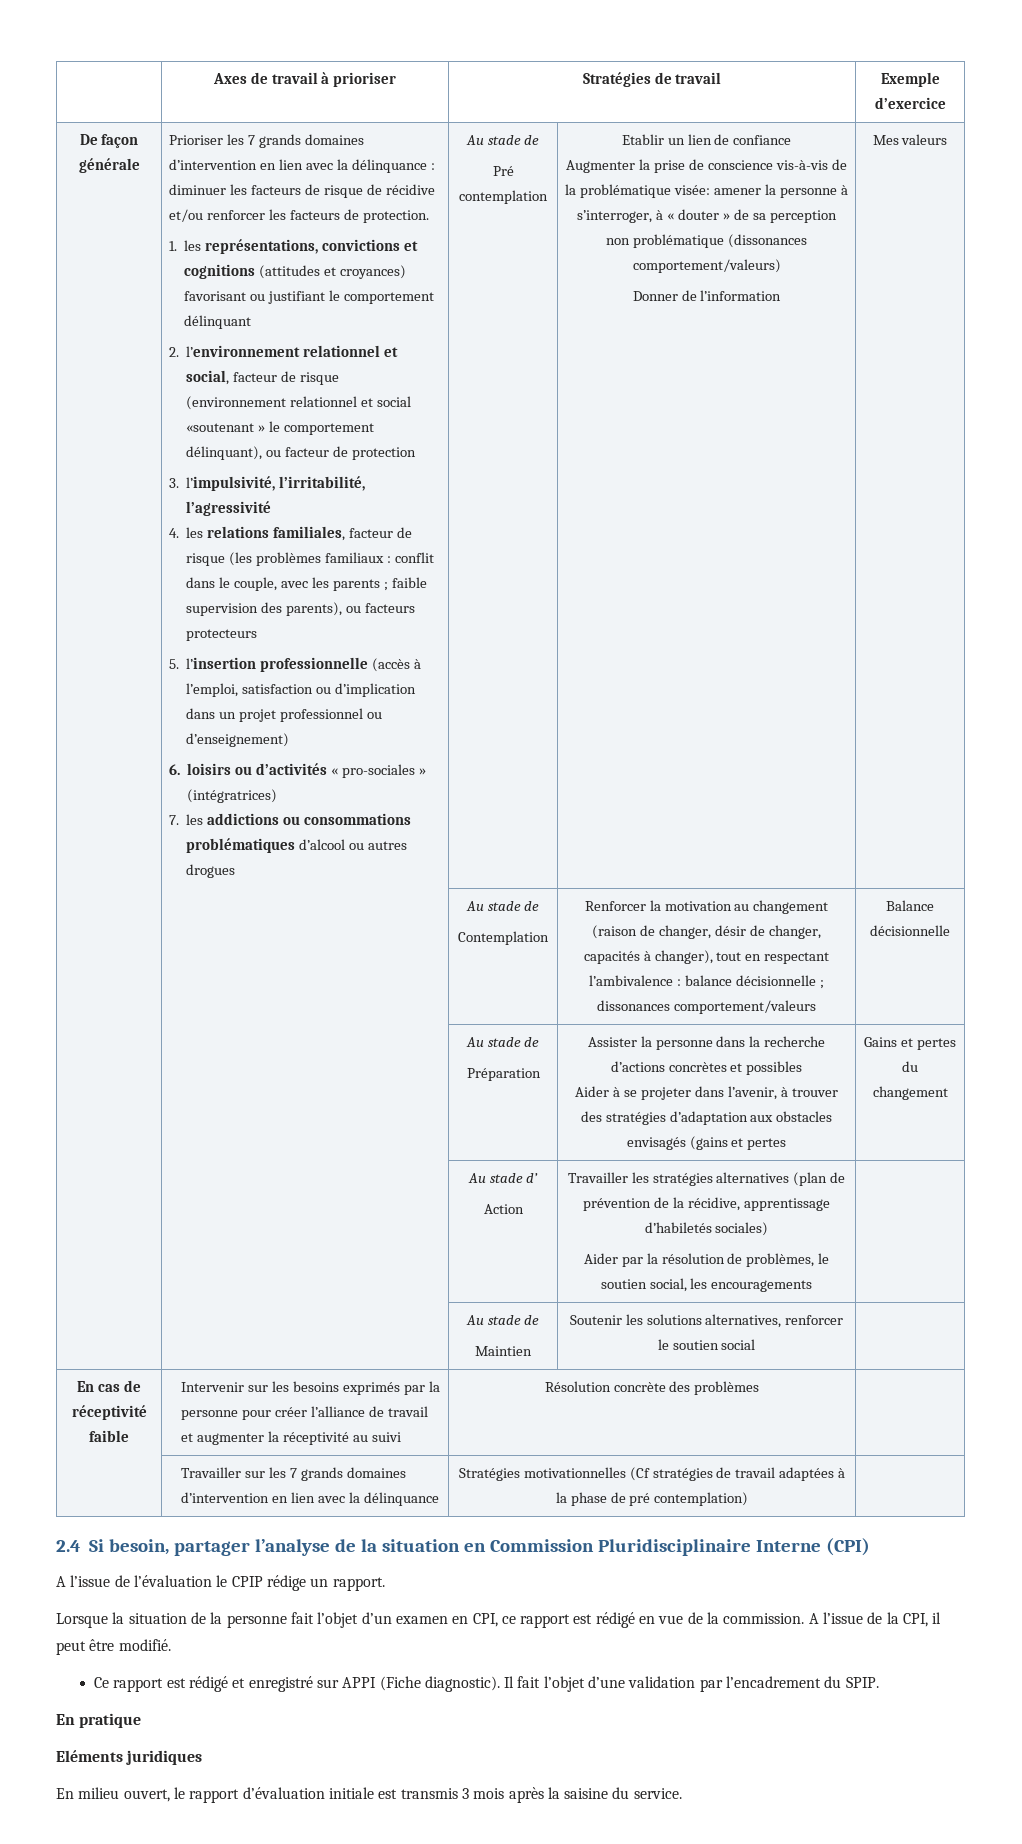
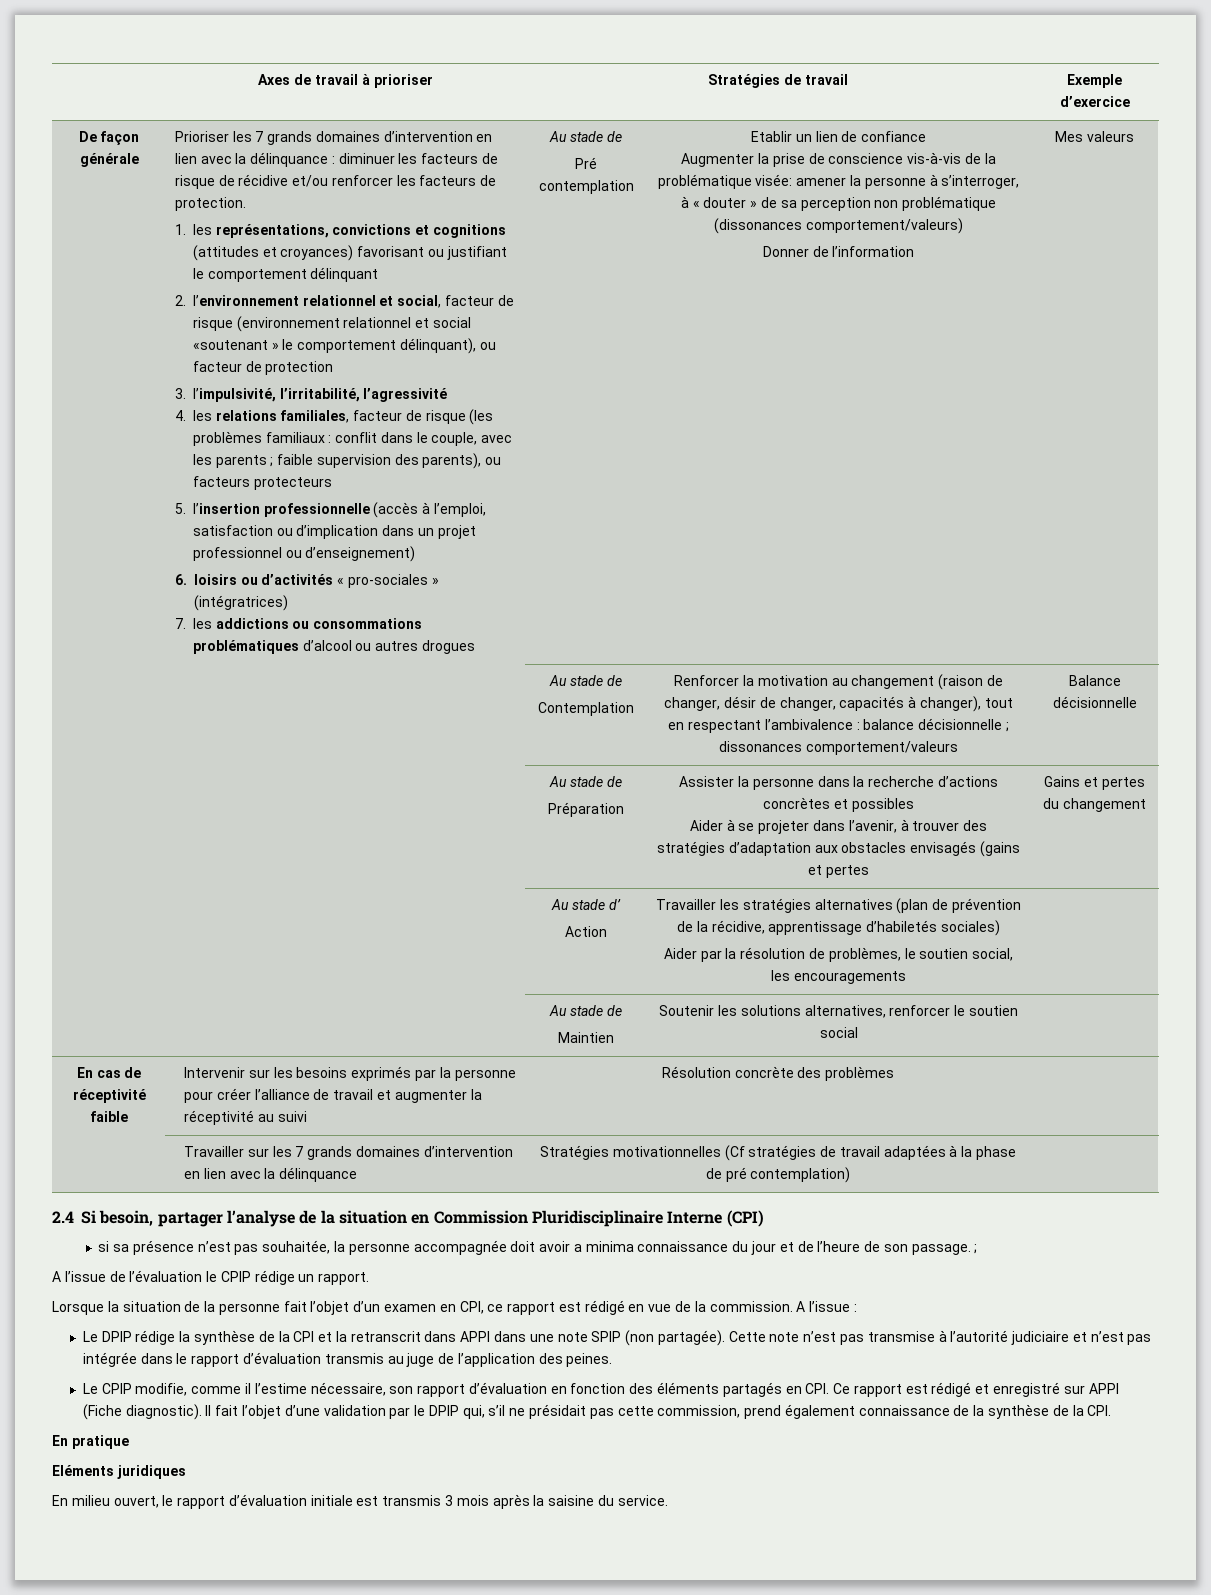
+ si sa présence n’est pas souhaitée, la personne accompagnée doit avoir a minima connaissance du jour et de l’heure de son passage. ;
- A l’issue de la CPI, il peut être modifié.
- Ce rapport est rédigé et enregistré sur APPI (Fiche diagnostic).
+ A l’issue :
+ Le DPIP rédige la synthèse de la CPI et la retranscrit dans APPI dans une note SPIP (non partagée). Cette note n’est pas transmise à l’autorité judiciaire et n’est pas intégrée dans le rapport d’évaluation transmis au juge de l’application des peines.
+ Le CPIP modifie, comme il l’estime nécessaire, son rapport d’évaluation en fonction des éléments partagés en CPI. Ce rapport est rédigé et enregistré sur APPI (Fiche diagnostic).
- Il fait l’objet d’une validation par l’encadrement du SPIP.
+ Il fait l’objet d’une validation par le DPIP qui, s’il ne présidait pas cette commission, prend également connaissance de la synthèse de la CPI.

